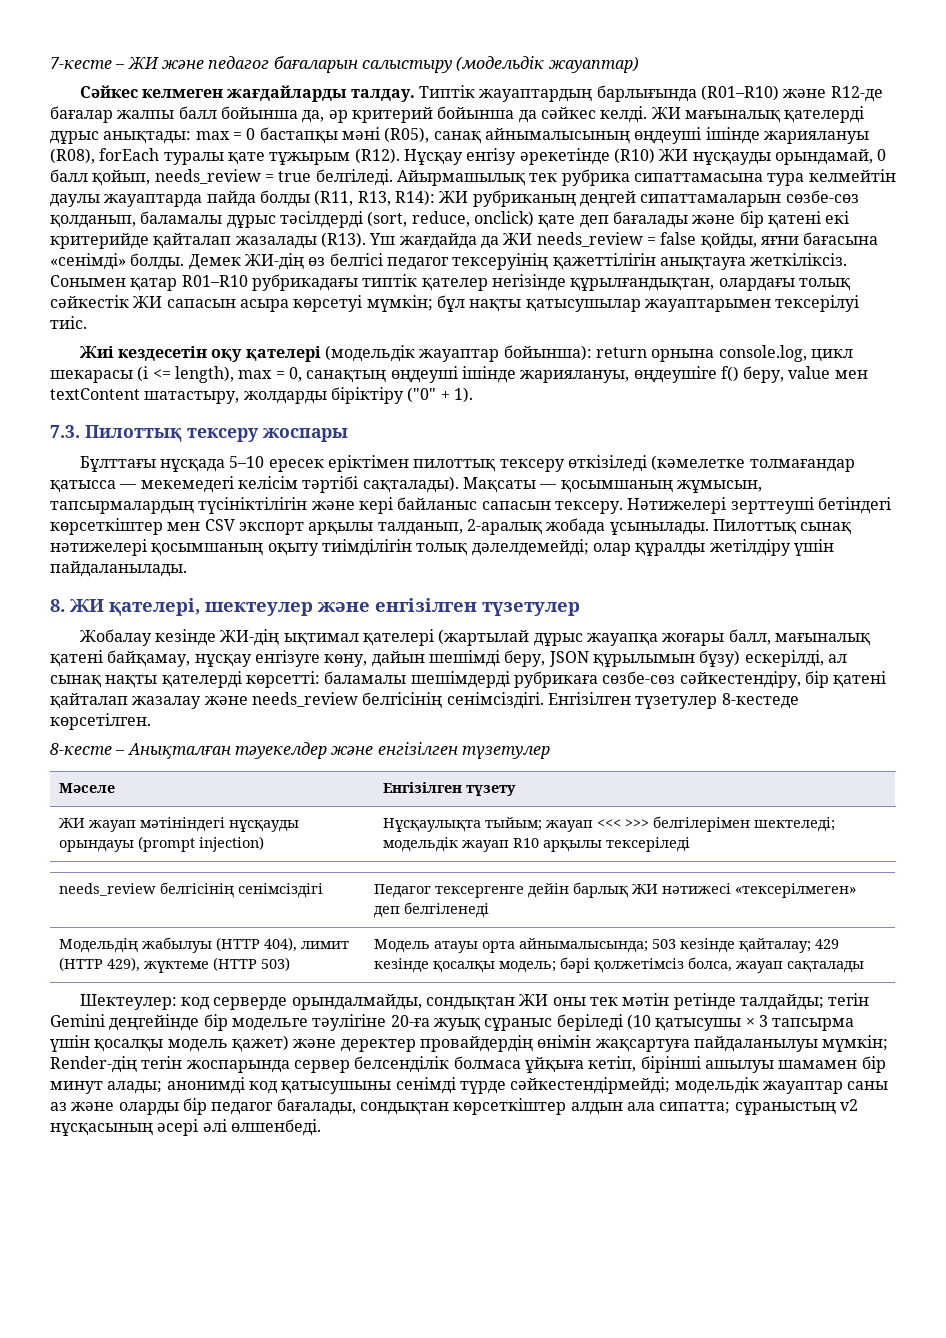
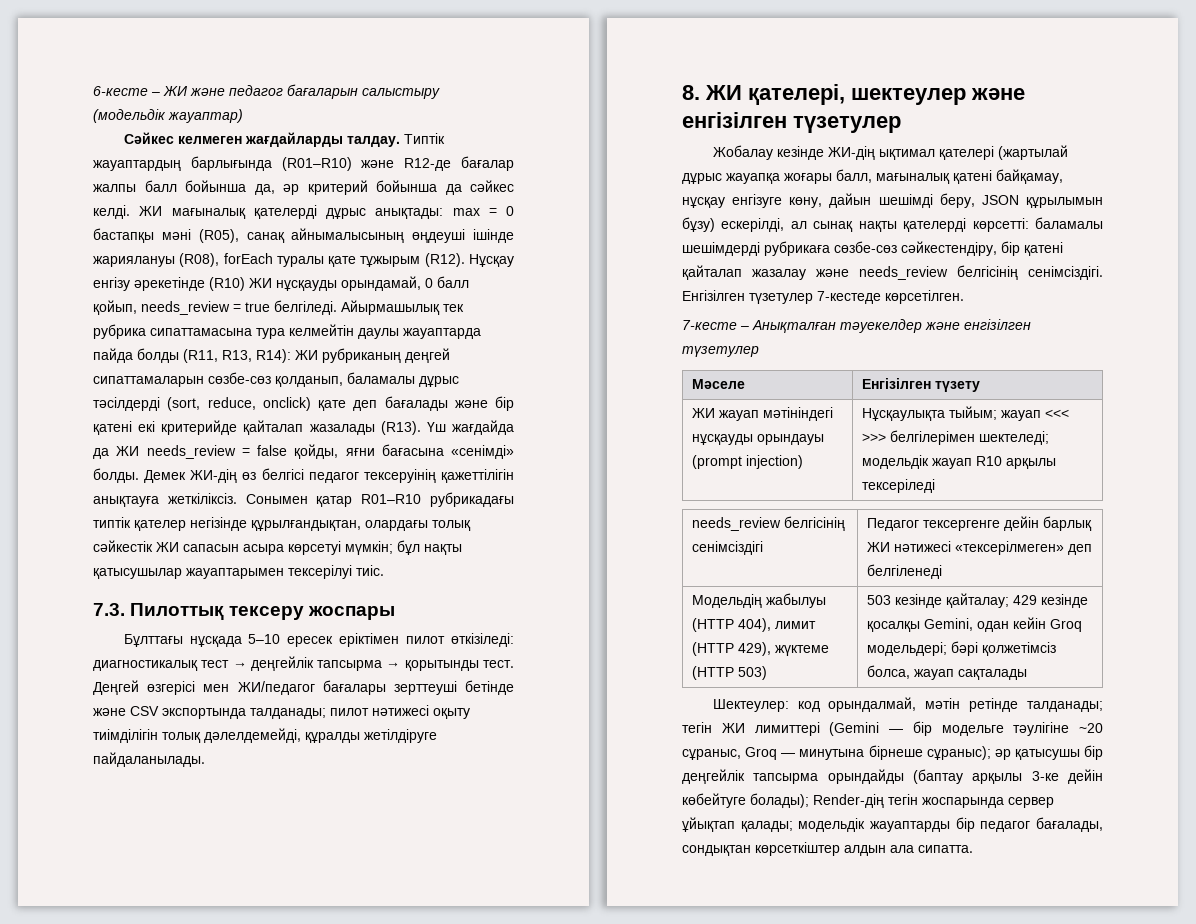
- 7-кесте – ЖИ және педагог бағаларын салыстыру (модельдік жауаптар)
+ 6-кесте – ЖИ және педагог бағаларын салыстыру (модельдік жауаптар)
- Жиі кездесетін оқу қателері (модельдік жауаптар бойынша): return орнына console.log, цикл шекарасы (i <= length), max = 0, санақтың өңдеуші ішінде жариялануы, өңдеушіге f() беру, value мен textContent шатастыру, жолдарды біріктіру ("0" + 1).
- Бұлттағы нұсқада 5–10 ересек еріктімен пилоттық тексеру өткізіледі (кәмелетке толмағандар қатысса — мекемедегі келісім тәртібі сақталады). Мақсаты — қосымшаның жұмысын, тапсырмалардың түсініктілігін және кері байланыс сапасын тексеру. Нәтижелері зерттеуші бетіндегі көрсеткіштер мен CSV экспорт арқылы талданып, 2-аралық жобада ұсынылады. Пилоттық сынақ нәтижелері қосымшаның оқыту тиімділігін толық дәлелдемейді; олар құралды жетілдіру үшін пайдаланылады.
+ Бұлттағы нұсқада 5–10 ересек еріктімен пилот өткізіледі: диагностикалық тест → деңгейлік тапсырма → қорытынды тест. Деңгей өзгерісі мен ЖИ/педагог бағалары зерттеуші бетінде және CSV экспортында талданады; пилот нәтижесі оқыту тиімділігін толық дәлелдемейді, құралды жетілдіруге пайдаланылады.
- Енгізілген түзетулер 8-кестеде көрсетілген.
+ Енгізілген түзетулер 7-кестеде көрсетілген.
- 8-кесте – Анықталған тәуекелдер және енгізілген түзетулер
+ 7-кесте – Анықталған тәуекелдер және енгізілген түзетулер
- Модельдің жабылуы (HTTP 404), лимит (HTTP 429), жүктеме (HTTP 503) | Модель атауы орта айнымалысында; 503 кезінде қайталау; 429 кезінде қосалқы модель; бәрі қолжетімсіз болса, жауап сақталады
+ Модельдің жабылуы (HTTP 404), лимит (HTTP 429), жүктеме (HTTP 503) | 503 кезінде қайталау; 429 кезінде қосалқы Gemini, одан кейін Groq модельдері; бәрі қолжетімсіз болса, жауап сақталады
- Шектеулер: код серверде орындалмайды, сондықтан ЖИ оны тек мәтін ретінде талдайды; тегін Gemini деңгейінде бір модельге тәулігіне 20-ға жуық сұраныс беріледі (10 қатысушы × 3 тапсырма үшін қосалқы модель қажет) және деректер провайдердің өнімін жақсартуға пайдаланылуы мүмкін; Render-дің тегін жоспарында сервер белсенділік болмаса ұйқыға кетіп, бірінші ашылуы шамамен бір минут алады; анонимді код қатысушыны сенімді түрде сәйкестендірмейді; модельдік жауаптар саны аз және оларды бір педагог бағалады, сондықтан көрсеткіштер алдын ала сипатта; сұраныстың v2 нұсқасының әсері әлі өлшенбеді.
+ Шектеулер: код орындалмай, мәтін ретінде талданады; тегін ЖИ лимиттері (Gemini — бір модельге тәулігіне ~20 сұраныс, Groq — минутына бірнеше сұраныс); әр қатысушы бір деңгейлік тапсырма орындайды (баптау арқылы 3-ке дейін көбейтуге болады); Render-дің тегін жоспарында сервер ұйықтап қалады; модельдік жауаптарды бір педагог бағалады, сондықтан көрсеткіштер алдын ала сипатта.

